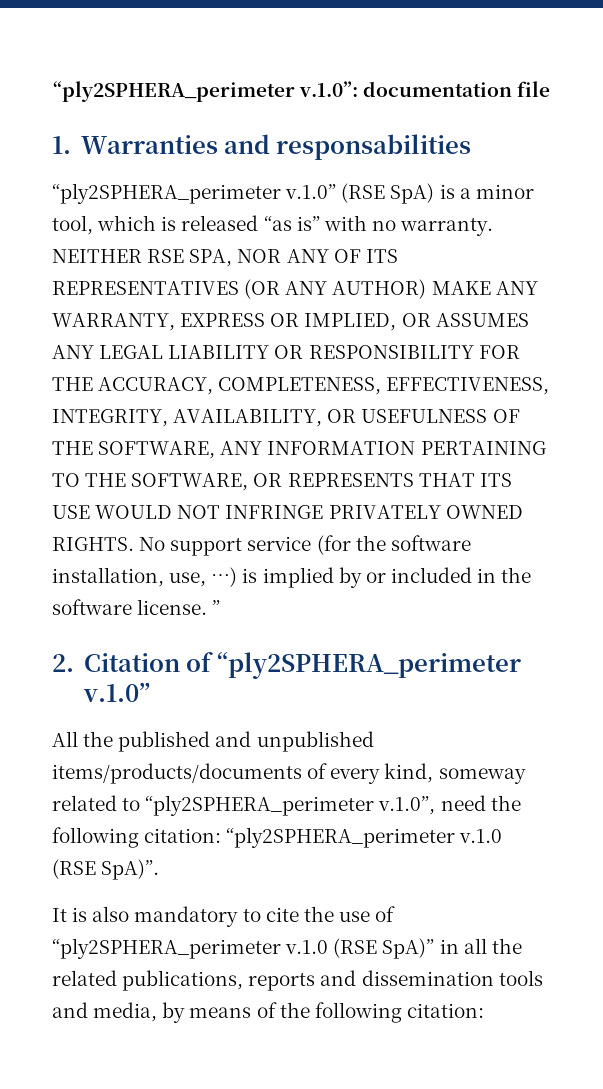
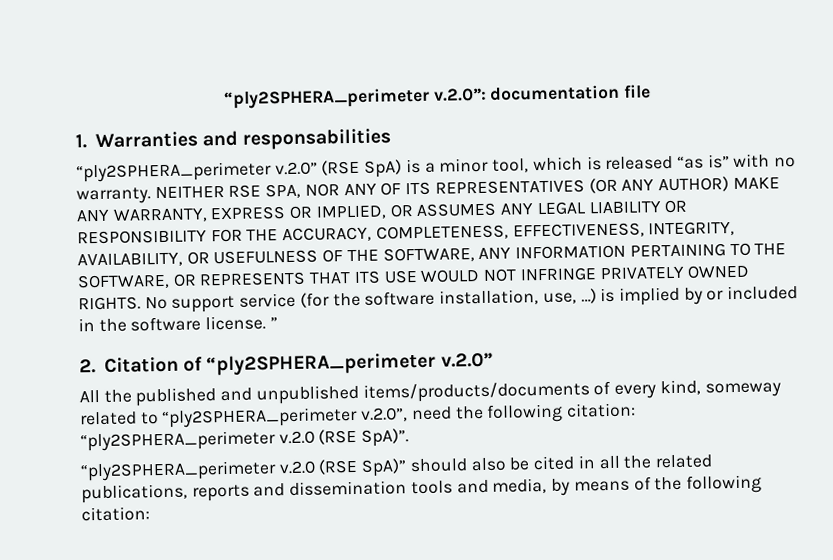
- “ply2SPHERA_perimeter v.1.0”: documentation file
+ “ply2SPHERA_perimeter v.2.0”: documentation file
- “ply2SPHERA_perimeter v.1.0” (RSE SpA) is a minor tool, which is released “as is” with no warranty.
+ “ply2SPHERA_perimeter v.2.0” (RSE SpA) is a minor tool, which is released “as is” with no warranty.
- 2. Citation of “ply2SPHERA_perimeter v.1.0”
+ 2. Citation of “ply2SPHERA_perimeter v.2.0”
- All the published and unpublished items/products/documents of every kind, someway related to “ply2SPHERA_perimeter v.1.0”, need the following citation: “ply2SPHERA_perimeter v.1.0 (RSE SpA)”.
+ All the published and unpublished items/products/documents of every kind, someway related to “ply2SPHERA_perimeter v.2.0”, need the following citation: “ply2SPHERA_perimeter v.2.0 (RSE SpA)”.
- It is also mandatory to cite the use of “ply2SPHERA_perimeter v.1.0 (RSE SpA)” in all the related publications, reports and dissemination tools and media, by means of the following citation:
+ “ply2SPHERA_perimeter v.2.0 (RSE SpA)” should also be cited in all the related publications, reports and dissemination tools and media, by means of the following citation:

